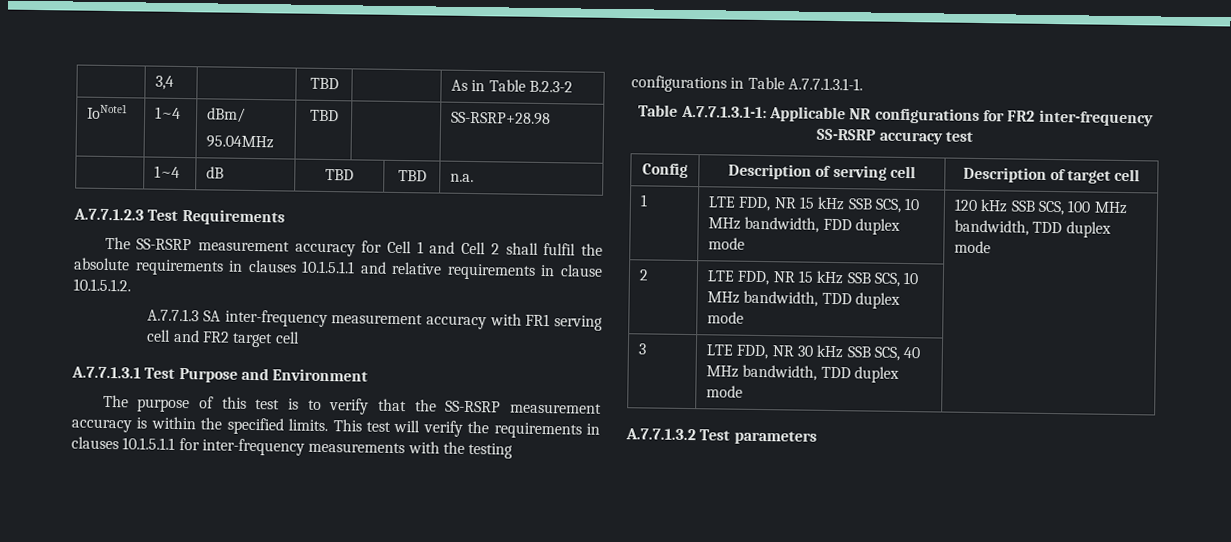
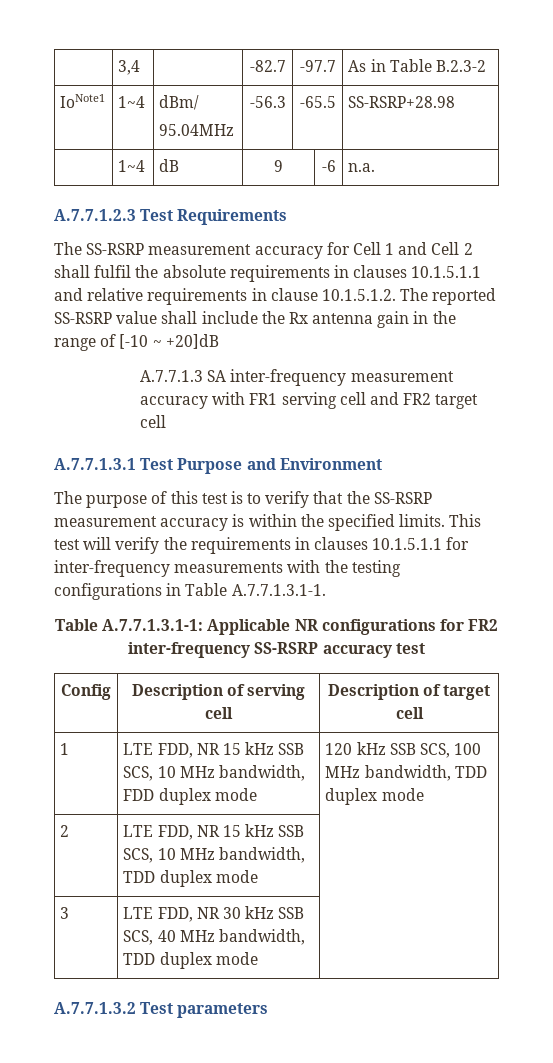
- | 3,4 | | TBD | | As in Table B.2.3-2
+ | 3,4 | | -82.7 | -97.7 | As in Table B.2.3-2
  IoNote1 | 1~4 | dBm/
- 95.04MHz | TBD | | SS-RSRP+28.98
+ 95.04MHz | -56.3 | -65.5 | SS-RSRP+28.98
- | 1~4 | dB | TBD | TBD | n.a.
+ | 1~4 | dB | 9 | -6 | n.a.
- The SS-RSRP measurement accuracy for Cell 1 and Cell 2 shall fulfil the absolute requirements in clauses 10.1.5.1.1 and relative requirements in clause 10.1.5.1.2.
+ The SS-RSRP measurement accuracy for Cell 1 and Cell 2 shall fulfil the absolute requirements in clauses 10.1.5.1.1 and relative requirements in clause 10.1.5.1.2. The reported SS-RSRP value shall include the Rx antenna gain in the range of [-10 ~ +20]dB

